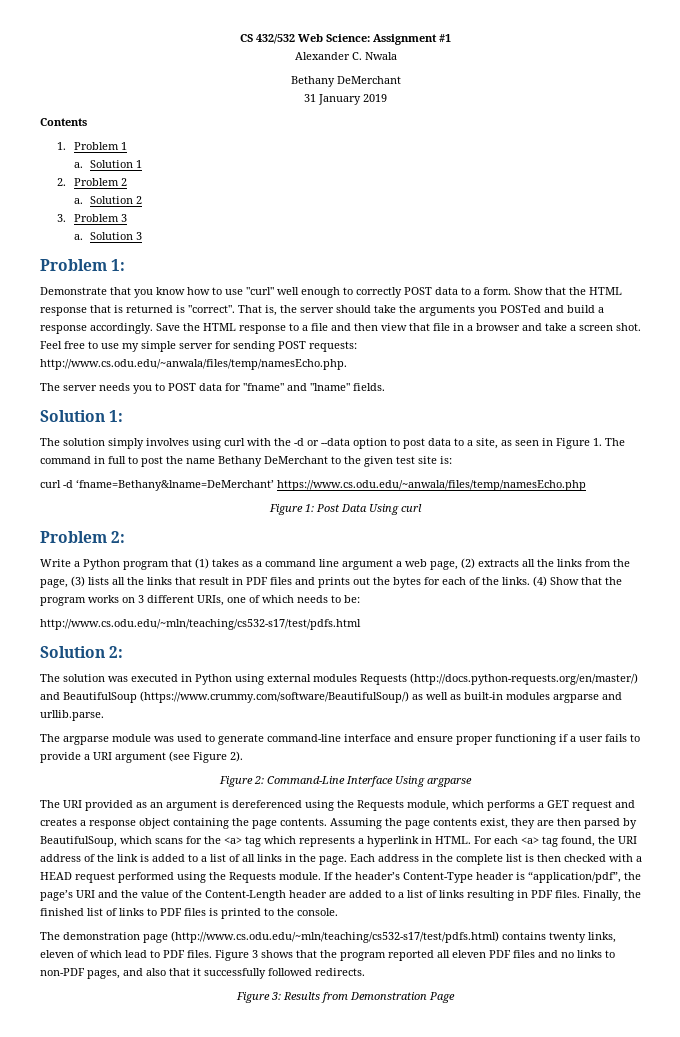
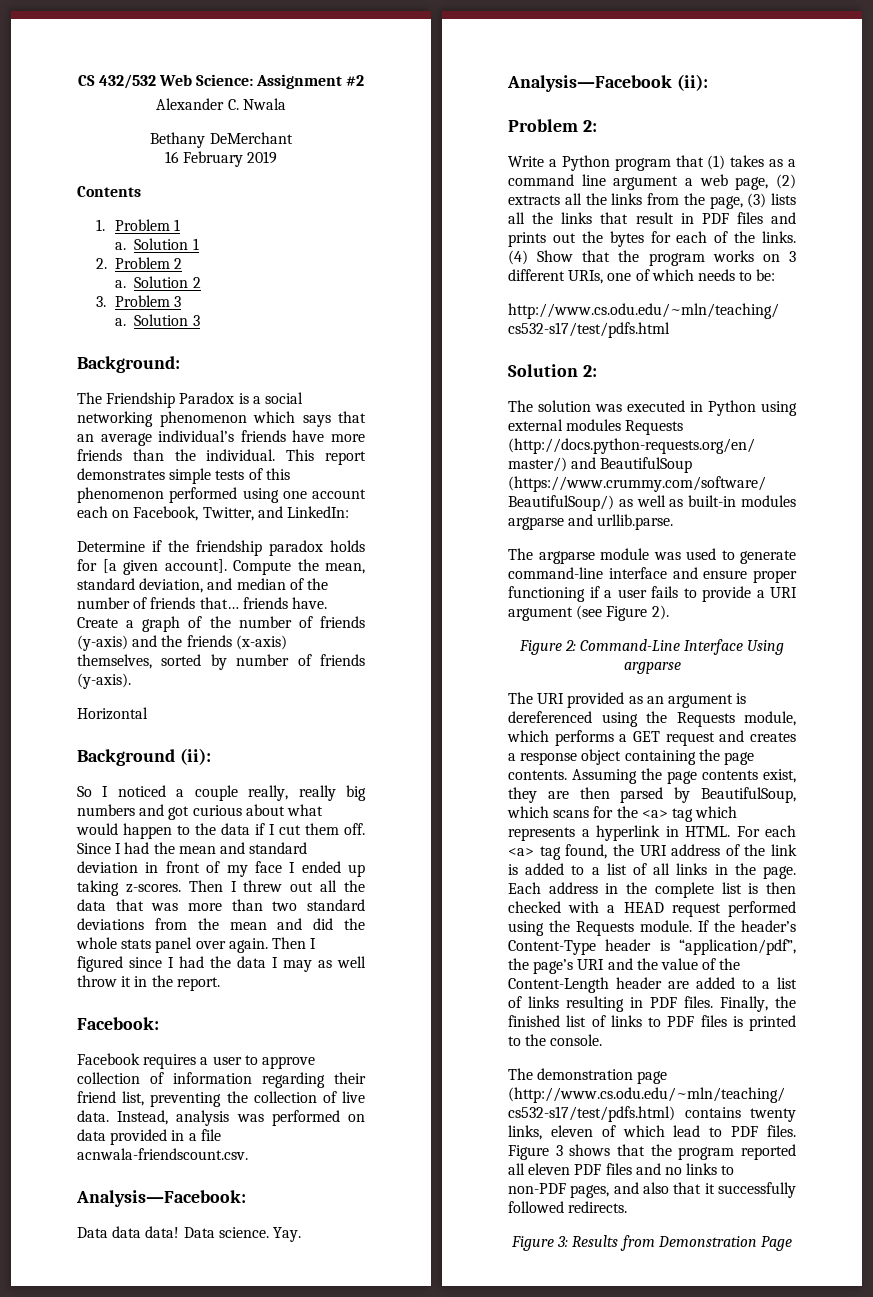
- CS 432/532 Web Science: Assignment #1
+ CS 432/532 Web Science: Assignment #2
- 31 January 2019
+ 16 February 2019
- Problem 1:
- Demonstrate that you know how to use "curl" well enough to correctly POST data to a form. Show that the HTML response that is returned is "correct". That is, the server should take the arguments you POSTed and build a response accordingly. Save the HTML response to a file and then view that file in a browser and take a screen shot. Feel free to use my simple server for sending POST requests: http://www.cs.odu.edu/~anwala/files/temp/namesEcho.php.
- The server needs you to POST data for "fname" and "lname" fields.
- Solution 1:
- The solution simply involves using curl with the -d or --data option to post data to a site, as seen in Figure 1. The command in full to post the name Bethany DeMerchant to the given test site is:
- curl -d ‘fname=Bethany&lname=DeMerchant’ https://www.cs.odu.edu/~anwala/files/temp/namesEcho.php
- Figure 1: Post Data Using curl
+ Background:
+ The Friendship Paradox is a social networking phenomenon which says that an average individual’s friends have more friends than the individual. This report demonstrates simple tests of this phenomenon performed using one account each on Facebook, Twitter, and LinkedIn:
+ Determine if the friendship paradox holds for [a given account]. Compute the mean, standard deviation, and median of the number of friends that… friends have. Create a graph of the number of friends (y-axis) and the friends (x-axis) themselves, sorted by number of friends (y-axis).
+ Horizontal
+ Background (ii):
+ So I noticed a couple really, really big numbers and got curious about what would happen to the data if I cut them off. Since I had the mean and standard deviation in front of my face I ended up taking z-scores. Then I threw out all the data that was more than two standard deviations from the mean and did the whole stats panel over again. Then I figured since I had the data I may as well throw it in the report.
+ Facebook:
+ Facebook requires a user to approve collection of information regarding their friend list, preventing the collection of live data. Instead, analysis was performed on data provided in a file acnwala-friendscount.csv.
+ Analysis—Facebook:
+ Data data data! Data science. Yay.
+ Analysis—Facebook (ii):

